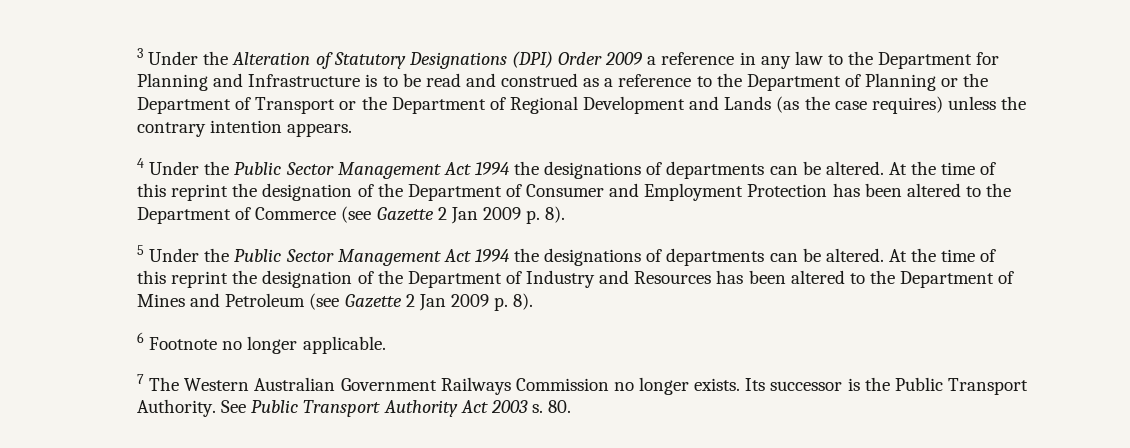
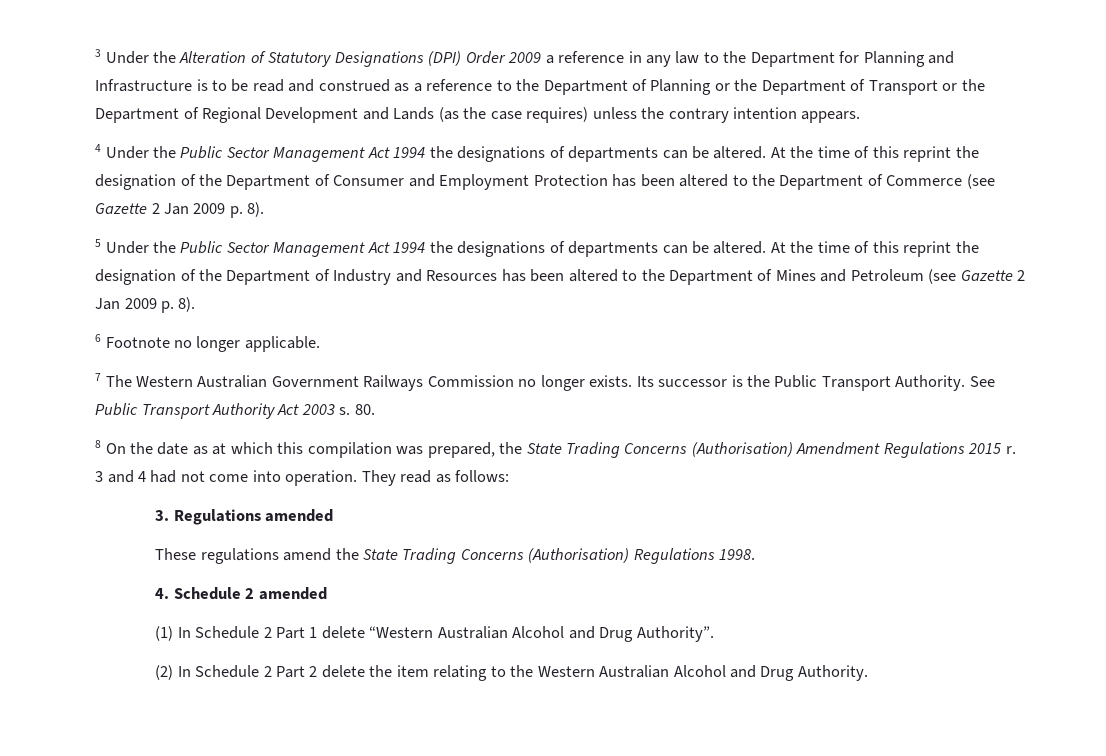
+ 8 On the date as at which this compilation was prepared, the State Trading Concerns (Authorisation) Amendment Regulations 2015 r. 3 and 4 had not come into operation. They read as follows:
+ 3. Regulations amended
+ These regulations amend the State Trading Concerns (Authorisation) Regulations 1998.
+ 4. Schedule 2 amended
+ (1) In Schedule 2 Part 1 delete “Western Australian Alcohol and Drug Authority”.
+ (2) In Schedule 2 Part 2 delete the item relating to the Western Australian Alcohol and Drug Authority.

